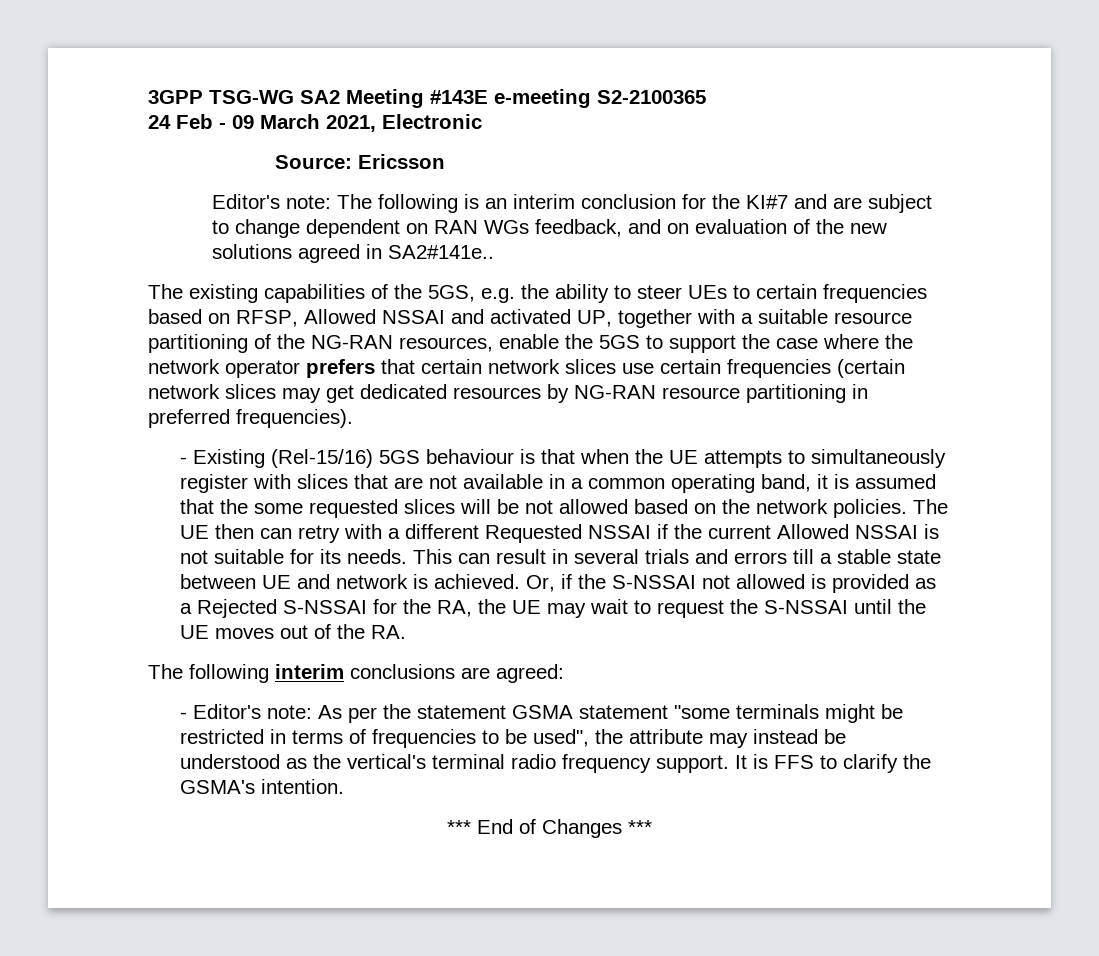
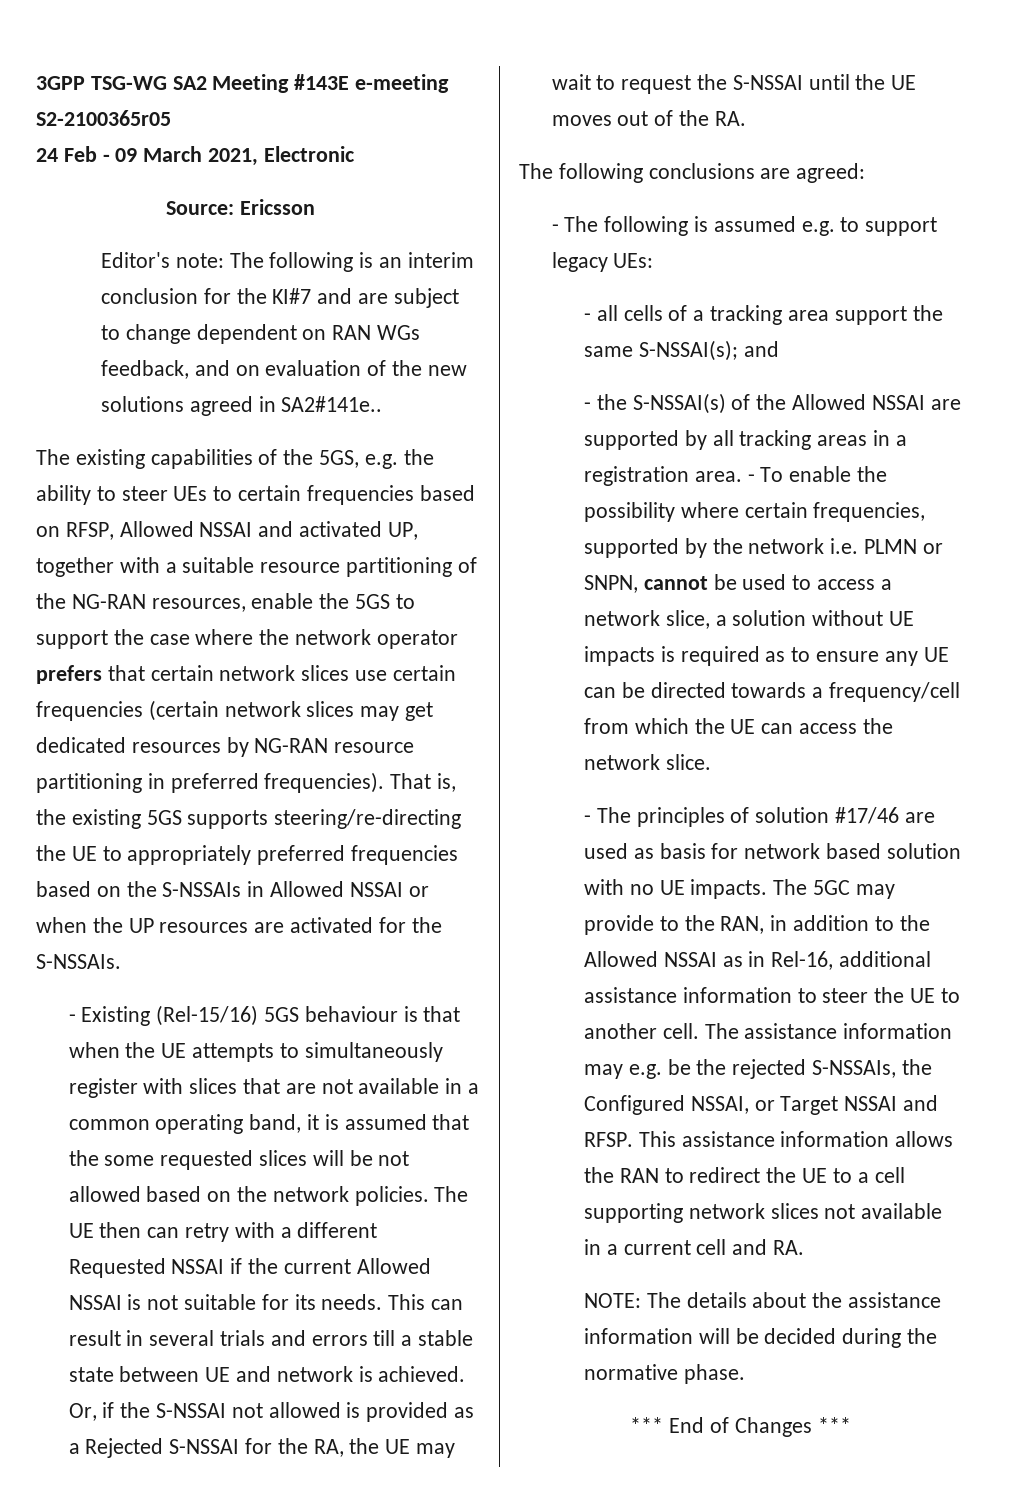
- 3GPP TSG-WG SA2 Meeting #143E e-meeting S2-2100365
+ 3GPP TSG-WG SA2 Meeting #143E e-meeting S2-2100365r05
+ That is, the existing 5GS supports steering/re-directing the UE to appropriately preferred frequencies based on the S-NSSAIs in Allowed NSSAI or when the UP resources are activated for the S-NSSAIs.
- The following interim conclusions are agreed:
+ The following conclusions are agreed:
- - Editor's note: As per the statement GSMA statement "some terminals might be restricted in terms of frequencies to be used", the attribute may instead be understood as the vertical's terminal radio frequency support. It is FFS to clarify the GSMA's intention.
+ - The following is assumed e.g. to support legacy UEs:
+ - all cells of a tracking area support the same S-NSSAI(s); and
+ - the S-NSSAI(s) of the Allowed NSSAI are supported by all tracking areas in a registration area. - To enable the possibility where certain frequencies, supported by the network i.e. PLMN or SNPN, cannot be used to access a network slice, a solution without UE impacts is required as to ensure any UE can be directed towards a frequency/cell from which the UE can access the network slice.
+ - The principles of solution #17/46 are used as basis for network based solution with no UE impacts. The 5GC may provide to the RAN, in addition to the Allowed NSSAI as in Rel-16, additional assistance information to steer the UE to another cell. The assistance information may e.g. be the rejected S-NSSAIs, the Configured NSSAI, or Target NSSAI and RFSP. This assistance information allows the RAN to redirect the UE to a cell supporting network slices not available in a current cell and RA.
+ NOTE: The details about the assistance information will be decided during the normative phase.

